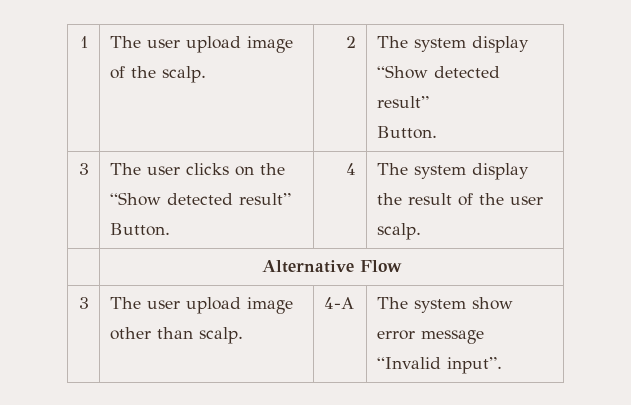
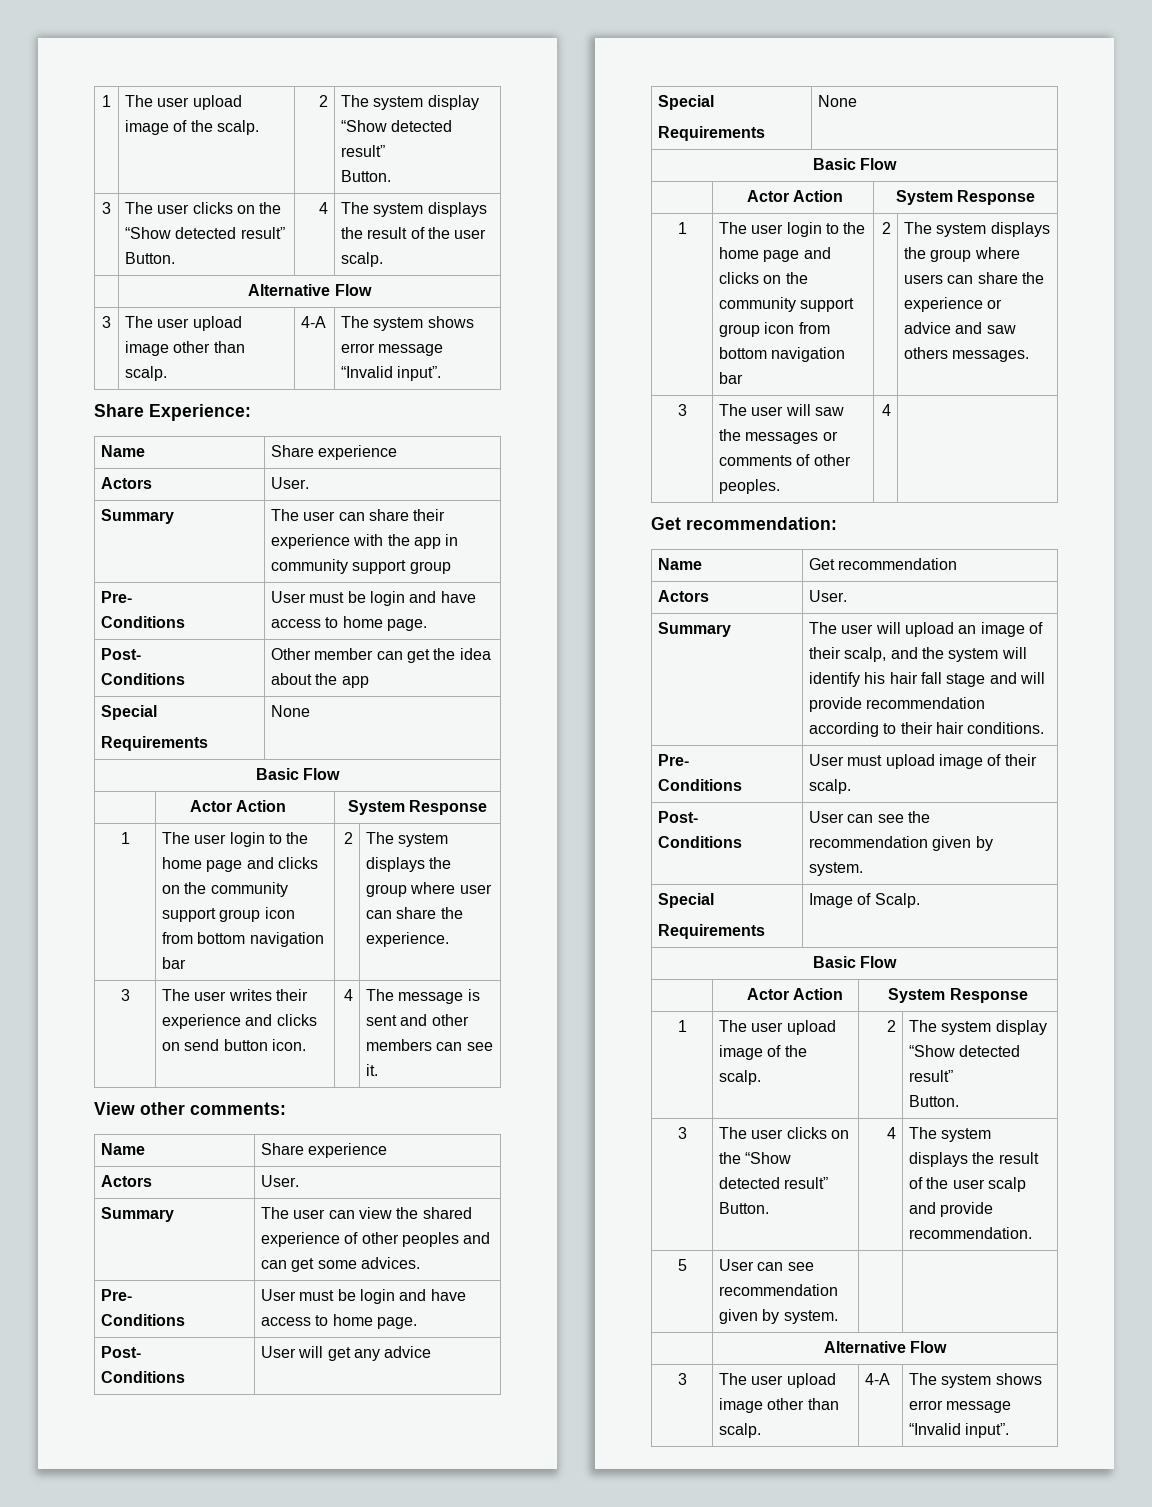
- 3 | The user clicks on the “Show detected result” Button. | 4 | The system display the result of the user scalp.
+ 3 | The user clicks on the “Show detected result” Button. | 4 | The system displays the result of the user scalp.
  | Alternative Flow
- 3 | The user upload image other than scalp. | 4-A | The system show error message “Invalid input”.
+ 3 | The user upload image other than scalp. | 4-A | The system shows error message “Invalid input”.
+ Share Experience:
+ Name | Share experience
+ Actors | User.
+ Summary | The user can share their experience with the app in community support group
+ Pre-
+ Conditions | User must be login and have access to home page.
+ Post-
+ Conditions | Other member can get the idea about the app
+ Special
+ Requirements | None
+ Basic Flow
+ | Actor Action | System Response
+ 1 | The user login to the home page and clicks on the community support group icon from bottom navigation bar | 2 | The system displays the group where user can share the experience.
+ 3 | The user writes their experience and clicks on send button icon. | 4 | The message is sent and other members can see it.
+ View other comments:
+ Name | Share experience
+ Actors | User.
+ Summary | The user can view the shared experience of other peoples and can get some advices.
+ Pre-
+ Conditions | User must be login and have access to home page.
+ Post-
+ Conditions | User will get any advice
+ Special
+ Requirements | None
+ Basic Flow
+ | Actor Action | System Response
+ 1 | The user login to the home page and clicks on the community support group icon from bottom navigation bar | 2 | The system displays the group where users can share the experience or advice and saw others messages.
+ 3 | The user will saw the messages or comments of other peoples. | 4 |
+ Get recommendation:
+ Name | Get recommendation
+ Actors | User.
+ Summary | The user will upload an image of their scalp, and the system will identify his hair fall stage and will provide recommendation according to their hair conditions.
+ Pre-
+ Conditions | User must upload image of their scalp.
+ Post-
+ Conditions | User can see the recommendation given by system.
+ Special
+ Requirements | Image of Scalp.
+ Basic Flow
+ | Actor Action | System Response
+ 1 | The user upload image of the scalp. | 2 | The system display “Show detected result”
+ Button.
+ 3 | The user clicks on the “Show detected result” Button. | 4 | The system displays the result of the user scalp and provide recommendation.
+ 5 | User can see recommendation given by system. | |
+ | Alternative Flow
+ 3 | The user upload image other than scalp. | 4-A | The system shows error message “Invalid input”.

